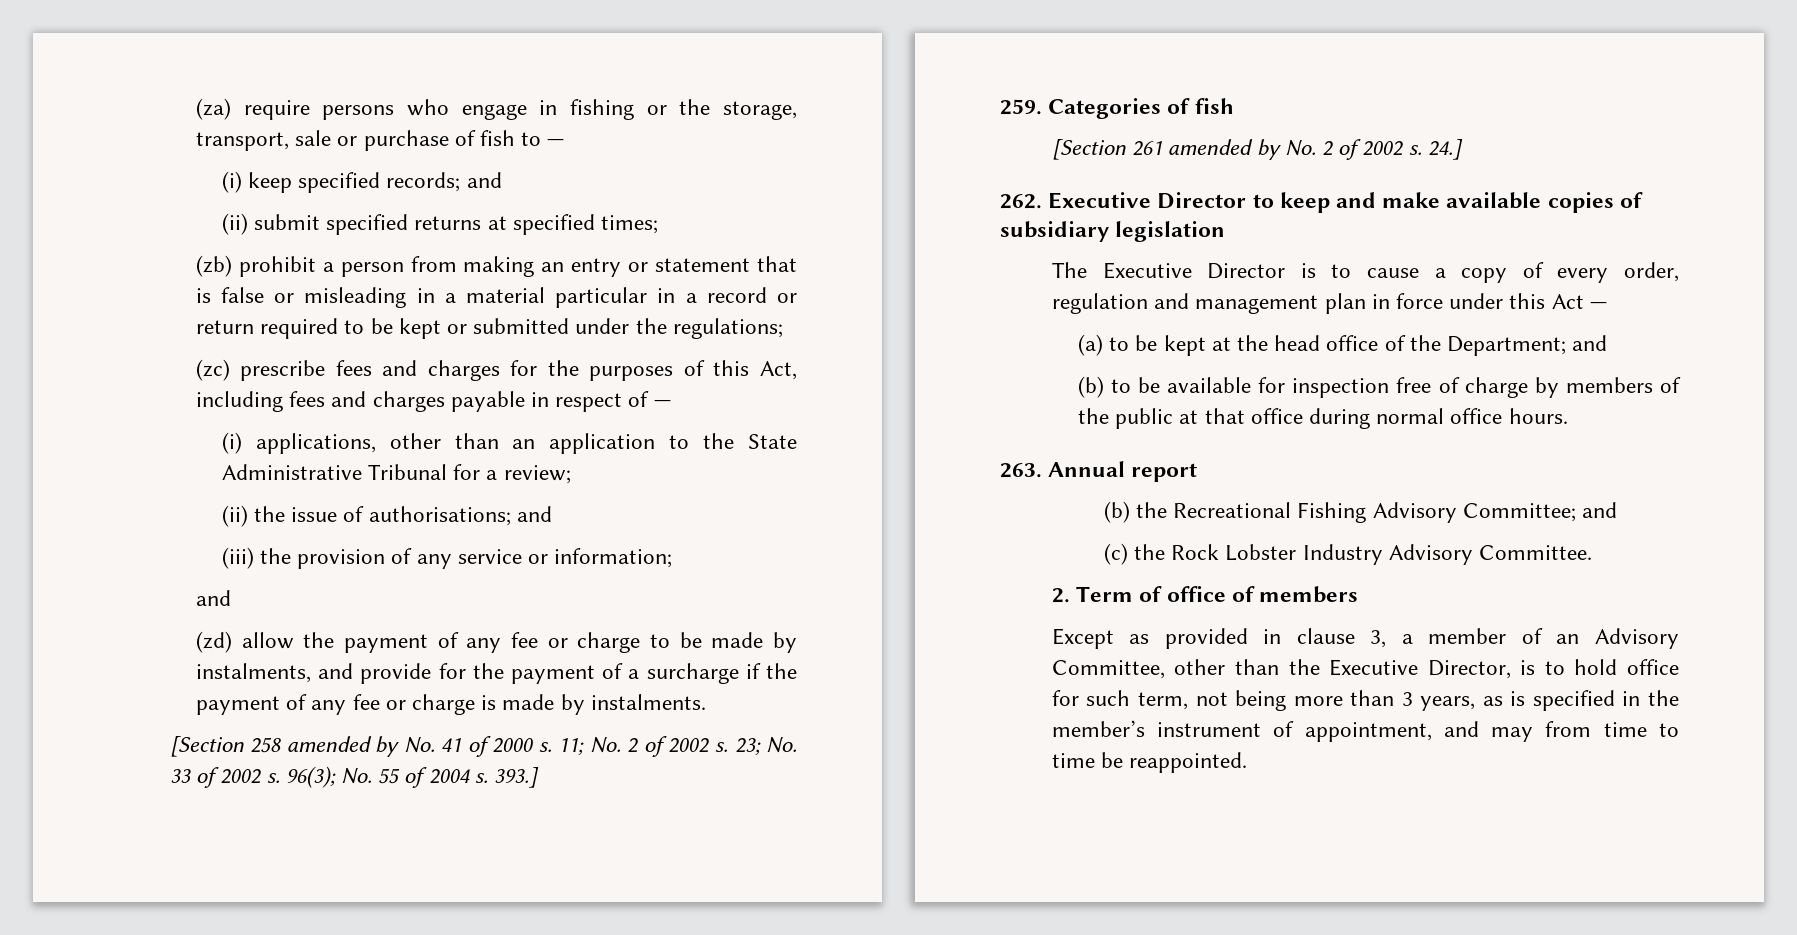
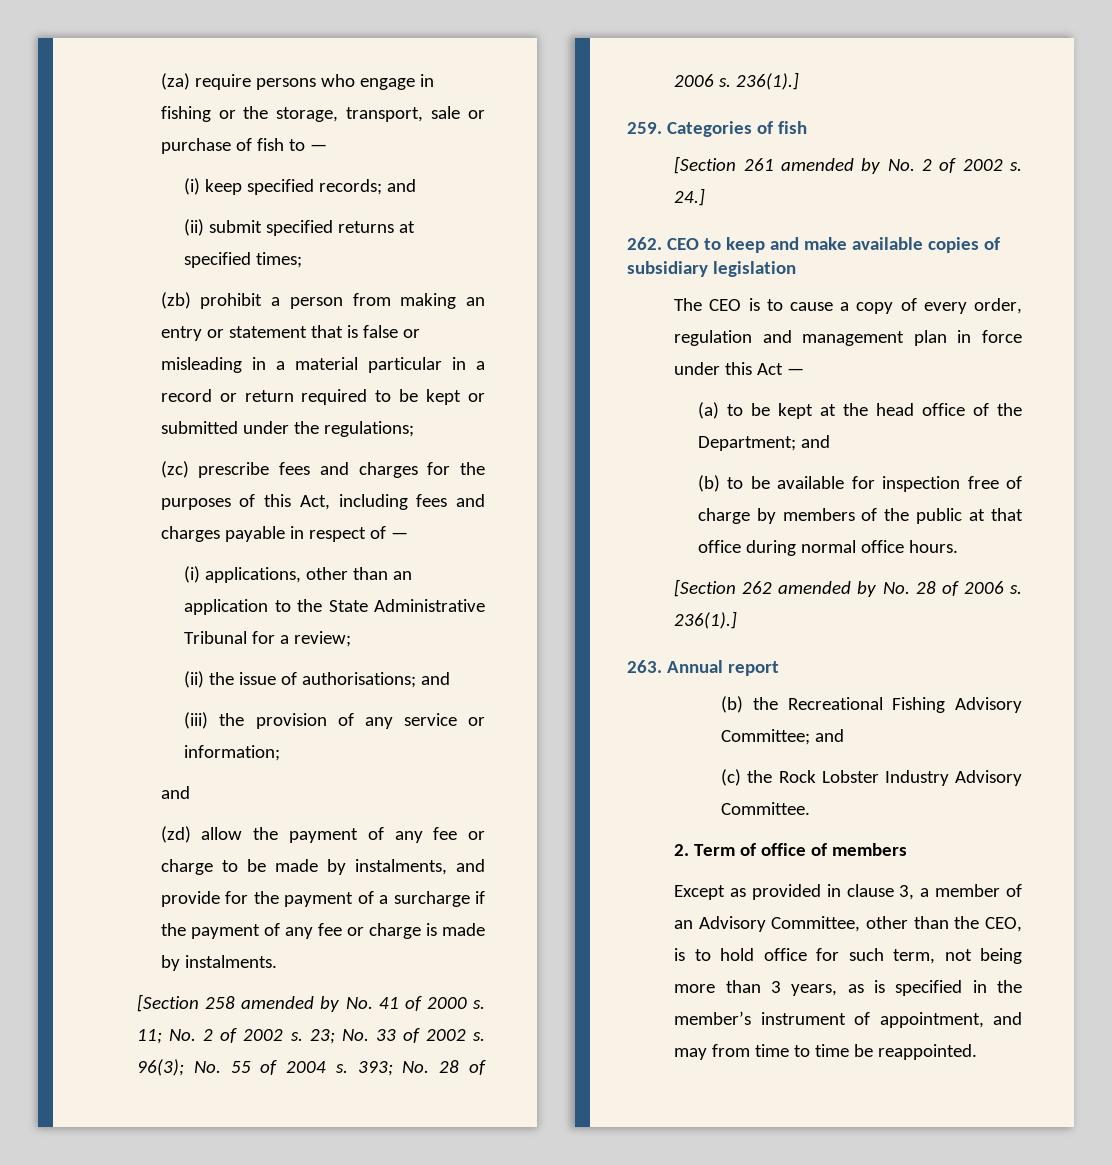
- 393.]
+ 393; No. 28 of 2006 s. 236(1).]
- 262. Executive Director to keep and make available copies of subsidiary legislation
+ 262. CEO to keep and make available copies of subsidiary legislation
- The Executive Director is to cause a copy of every order, regulation and management plan in force under this Act —
+ The CEO is to cause a copy of every order, regulation and management plan in force under this Act —
+ [Section 262 amended by No. 28 of 2006 s. 236(1).]
- Except as provided in clause 3, a member of an Advisory Committee, other than the Executive Director, is to hold office for such term, not being more than 3 years, as is specified in the member’s instrument of appointment, and may from time to time be reappointed.
+ Except as provided in clause 3, a member of an Advisory Committee, other than the CEO, is to hold office for such term, not being more than 3 years, as is specified in the member’s instrument of appointment, and may from time to time be reappointed.

